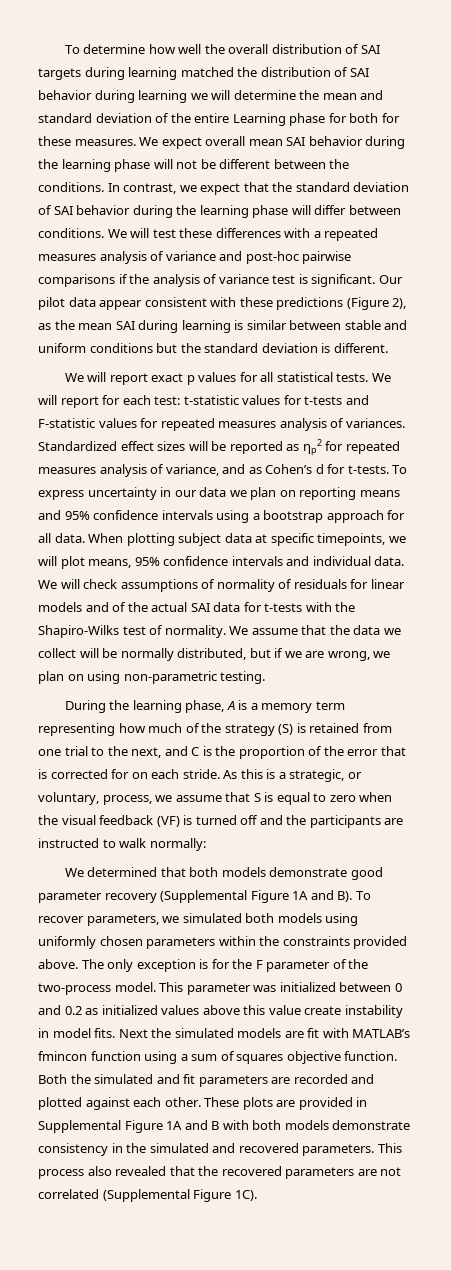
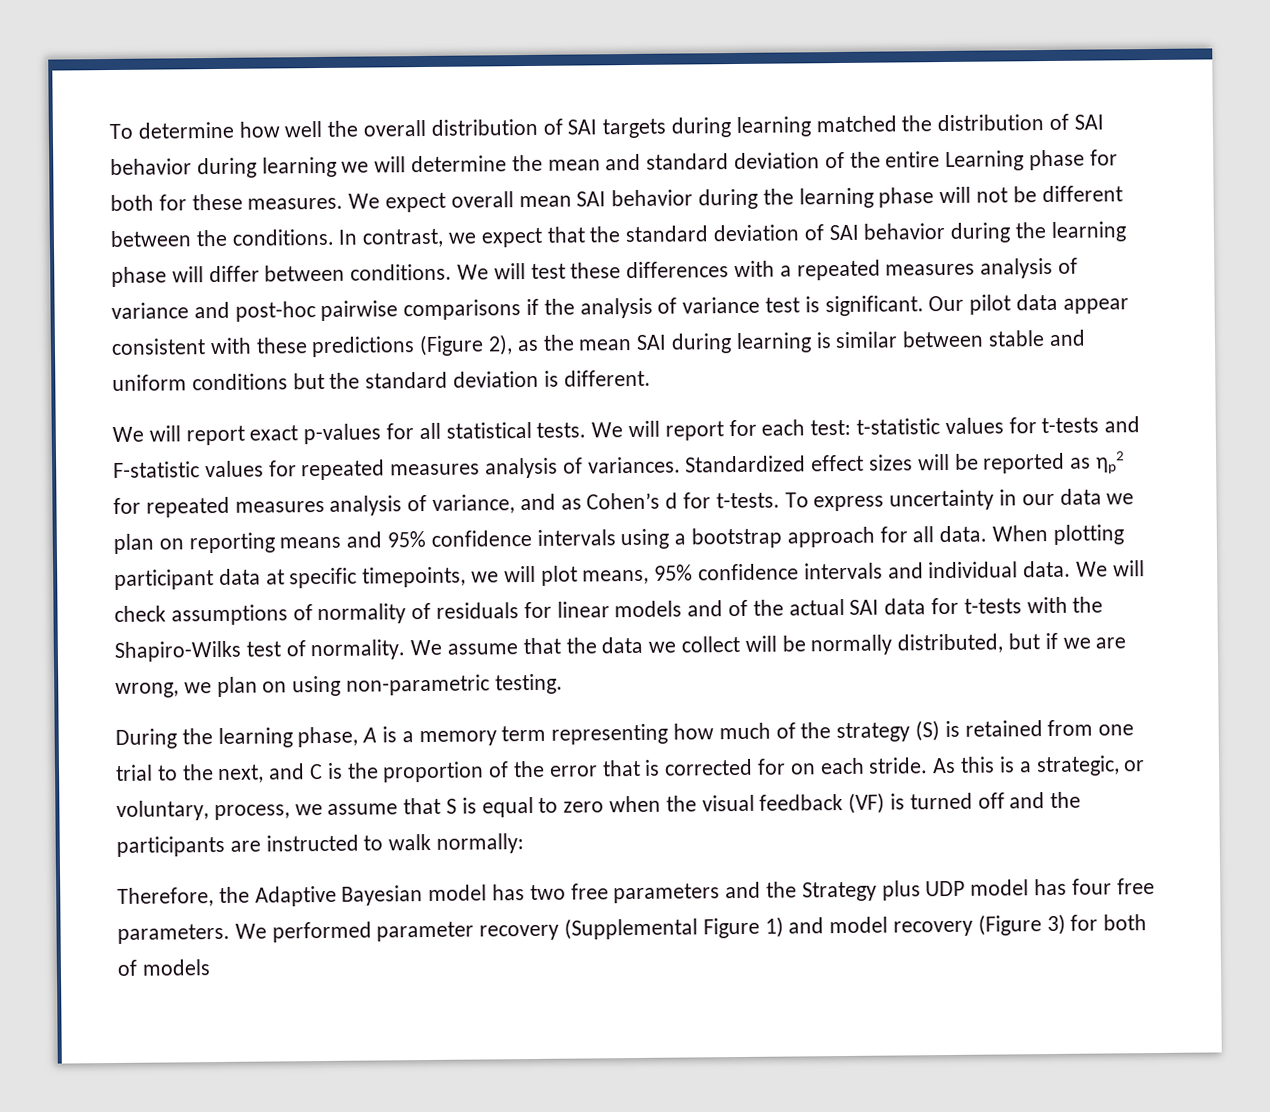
- We will report exact p values for all statistical tests.
+ We will report exact p-values for all statistical tests.
- When plotting subject data at specific timepoints, we will plot means, 95% confidence intervals and individual data.
+ When plotting participant data at specific timepoints, we will plot means, 95% confidence intervals and individual data.
- We determined that both models demonstrate good parameter recovery (Supplemental Figure 1A and B). To recover parameters, we simulated both models using uniformly chosen parameters within the constraints provided above. The only exception is for the F parameter of the two-process model. This parameter was initialized between 0 and 0.2 as initialized values above this value create instability in model fits. Next the simulated models are fit with MATLAB’s fmincon function using a sum of squares objective function. Both the simulated and fit parameters are recorded and plotted against each other. These plots are provided in Supplemental Figure 1A and B with both models demonstrate consistency in the simulated and recovered parameters. This process also revealed that the recovered parameters are not correlated (Supplemental Figure 1C).
+ Therefore, the Adaptive Bayesian model has two free parameters and the Strategy plus UDP model has four free parameters. We performed parameter recovery (Supplemental Figure 1) and model recovery (Figure 3) for both of models

